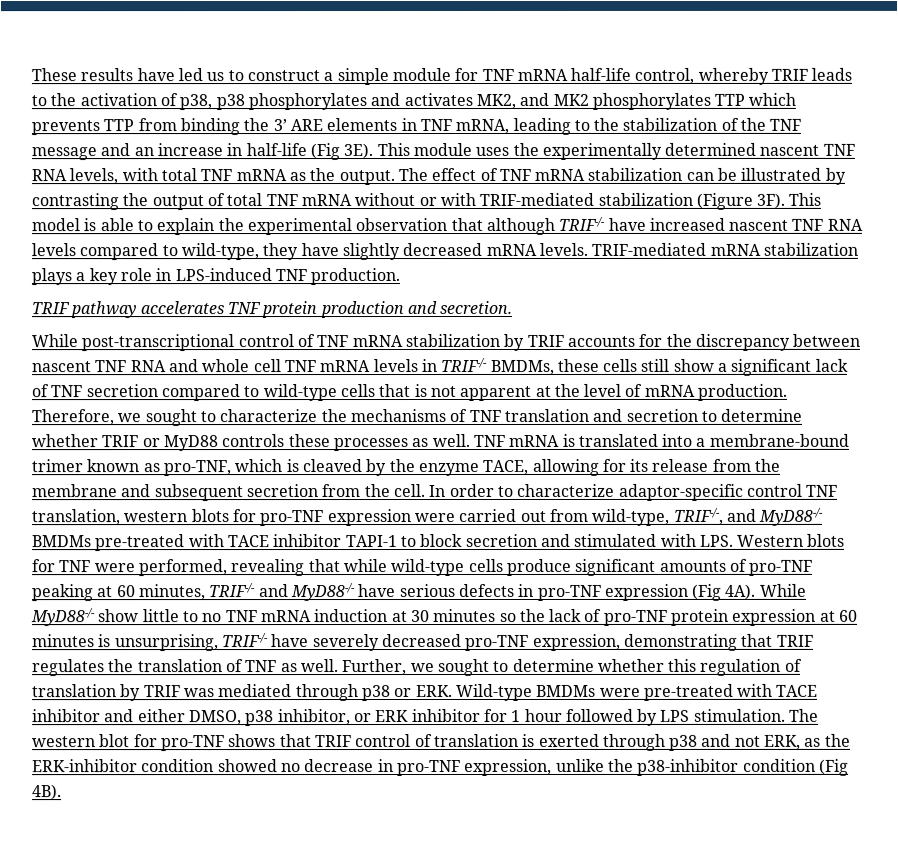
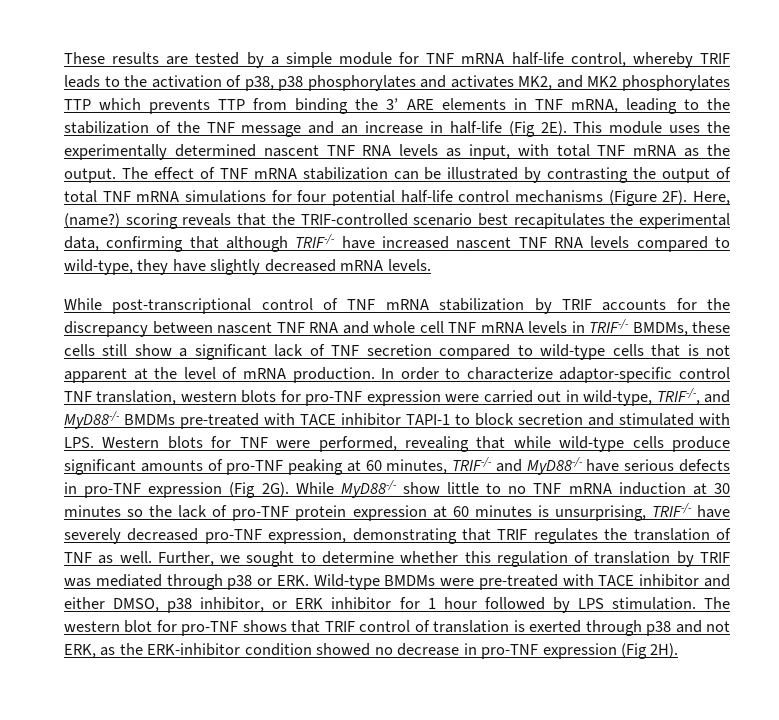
- These results have led us to construct a simple module for TNF mRNA half-life control, whereby TRIF leads to the activation of p38, p38 phosphorylates and activates MK2, and MK2 phosphorylates TTP which prevents TTP from binding the 3’ ARE elements in TNF mRNA, leading to the stabilization of the TNF message and an increase in half-life (Fig 3E).
+ These results are tested by a simple module for TNF mRNA half-life control, whereby TRIF leads to the activation of p38, p38 phosphorylates and activates MK2, and MK2 phosphorylates TTP which prevents TTP from binding the 3’ ARE elements in TNF mRNA, leading to the stabilization of the TNF message and an increase in half-life (Fig 2E).
- This module uses the experimentally determined nascent TNF RNA levels, with total TNF mRNA as the output.
+ This module uses the experimentally determined nascent TNF RNA levels as input, with total TNF mRNA as the output.
- The effect of TNF mRNA stabilization can be illustrated by contrasting the output of total TNF mRNA without or with TRIF-mediated stabilization (Figure 3F). This model is able to explain the experimental observation that although TRIF-/- have increased nascent TNF RNA levels compared to wild-type, they have slightly decreased mRNA levels. TRIF-mediated mRNA stabilization plays a key role in LPS-induced TNF production.
- TRIF pathway accelerates TNF protein production and secretion.
+ The effect of TNF mRNA stabilization can be illustrated by contrasting the output of total TNF mRNA simulations for four potential half-life control mechanisms (Figure 2F). Here, (name?) scoring reveals that the TRIF-controlled scenario best recapitulates the experimental data, confirming that although TRIF-/- have increased nascent TNF RNA levels compared to wild-type, they have slightly decreased mRNA levels.
- Therefore, we sought to characterize the mechanisms of TNF translation and secretion to determine whether TRIF or MyD88 controls these processes as well. TNF mRNA is translated into a membrane-bound trimer known as pro-TNF, which is cleaved by the enzyme TACE, allowing for its release from the membrane and subsequent secretion from the cell.
- In order to characterize adaptor-specific control TNF translation, western blots for pro-TNF expression were carried out from wild-type, TRIF-/-, and MyD88-/- BMDMs pre-treated with TACE inhibitor TAPI-1 to block secretion and stimulated with LPS. Western blots for TNF were performed, revealing that while wild-type cells produce significant amounts of pro-TNF peaking at 60 minutes, TRIF-/- and MyD88-/- have serious defects in pro-TNF expression (Fig 4A).
+ In order to characterize adaptor-specific control TNF translation, western blots for pro-TNF expression were carried out in wild-type, TRIF-/-, and MyD88-/- BMDMs pre-treated with TACE inhibitor TAPI-1 to block secretion and stimulated with LPS. Western blots for TNF were performed, revealing that while wild-type cells produce significant amounts of pro-TNF peaking at 60 minutes, TRIF-/- and MyD88-/- have serious defects in pro-TNF expression (Fig 2G).
- The western blot for pro-TNF shows that TRIF control of translation is exerted through p38 and not ERK, as the ERK-inhibitor condition showed no decrease in pro-TNF expression, unlike the p38-inhibitor condition (Fig 4B).
+ The western blot for pro-TNF shows that TRIF control of translation is exerted through p38 and not ERK, as the ERK-inhibitor condition showed no decrease in pro-TNF expression (Fig 2H).

